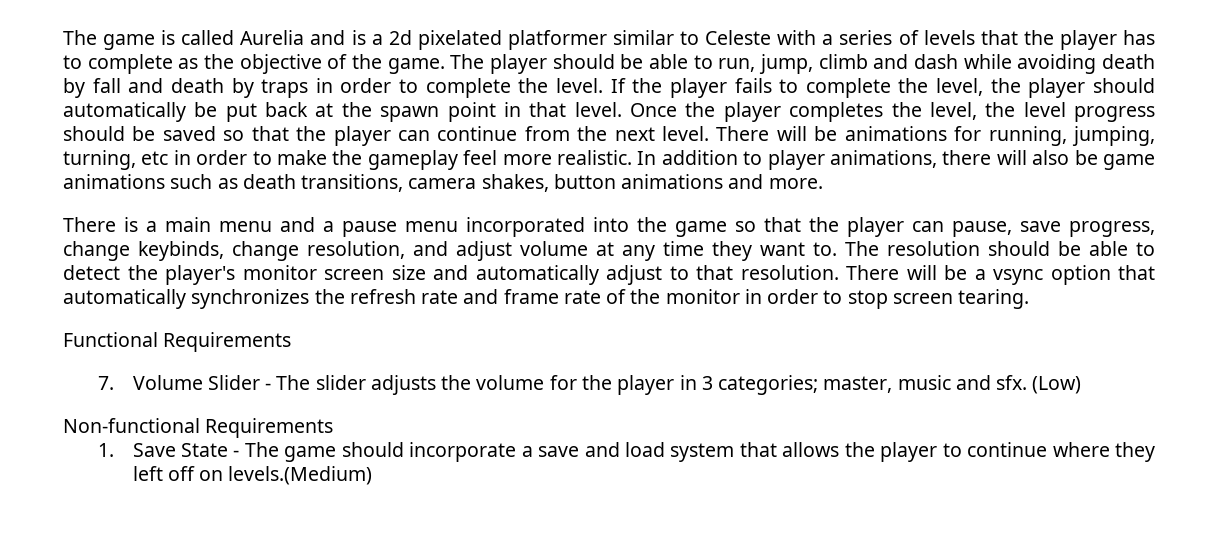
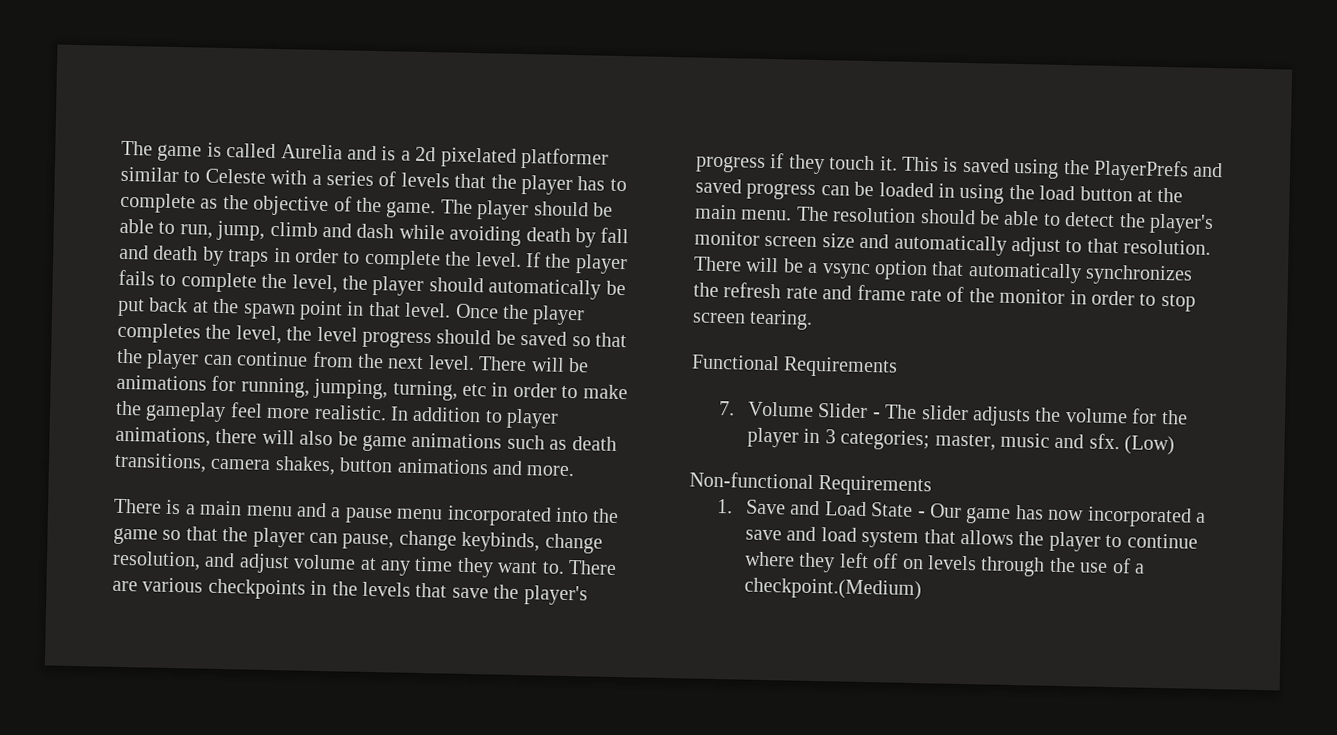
- There is a main menu and a pause menu incorporated into the game so that the player can pause, save progress, change keybinds, change resolution, and adjust volume at any time they want to.
+ There is a main menu and a pause menu incorporated into the game so that the player can pause, change keybinds, change resolution, and adjust volume at any time they want to.
+ There are various checkpoints in the levels that save the player's progress if they touch it. This is saved using the PlayerPrefs and saved progress can be loaded in using the load button at the main menu.
- 1. Save State - The game should incorporate a save and load system that allows the player to continue where they left off on levels.(Medium)
+ 1. Save and Load State - Our game has now incorporated a save and load system that allows the player to continue where they left off on levels through the use of a checkpoint.(Medium)

